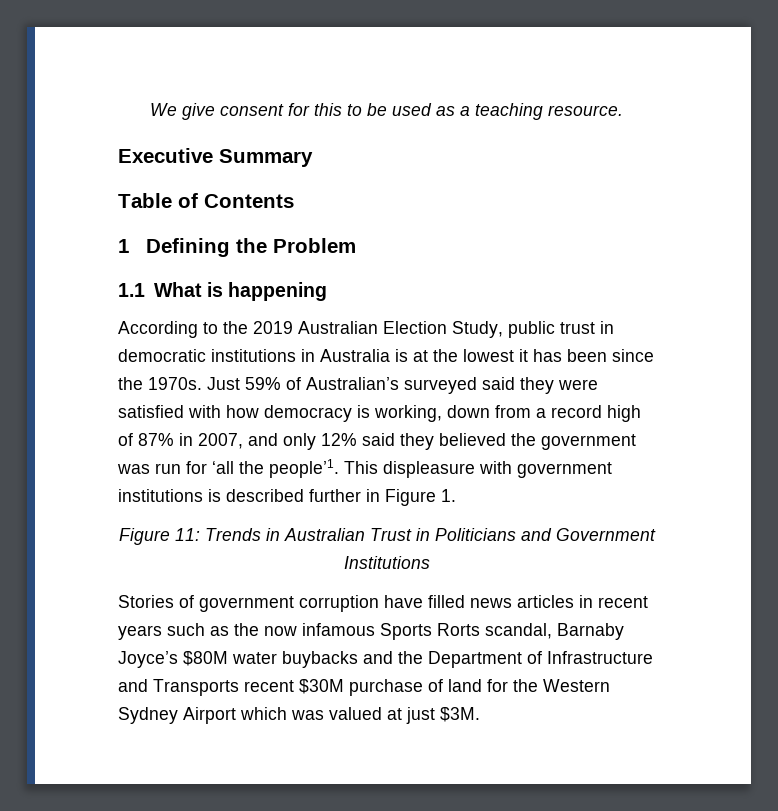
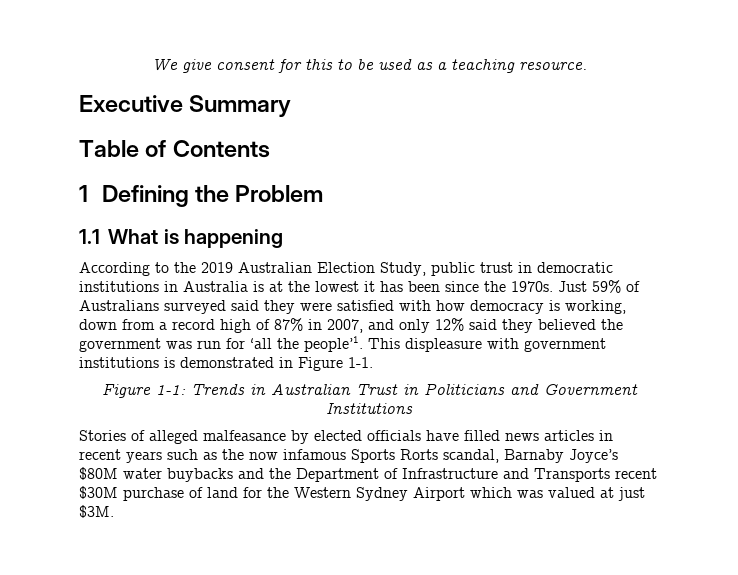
- Just 59% of Australian’s surveyed said they were satisfied with how democracy is working, down from a record high of 87% in 2007, and only 12% said they believed the government was run for ‘all the people’1.
+ Just 59% of Australians surveyed said they were satisfied with how democracy is working, down from a record high of 87% in 2007, and only 12% said they believed the government was run for ‘all the people’1.
- This displeasure with government institutions is described further in Figure 1.
- Figure 11: Trends in Australian Trust in Politicians and Government Institutions
+ This displeasure with government institutions is demonstrated in Figure 1-1.
+ Figure 1-1: Trends in Australian Trust in Politicians and Government Institutions
- Stories of government corruption have filled news articles in recent years such as the now infamous Sports Rorts scandal, Barnaby Joyce’s $80M water buybacks and the Department of Infrastructure and Transports recent $30M purchase of land for the Western Sydney Airport which was valued at just $3M.
+ Stories of alleged malfeasance by elected officials have filled news articles in recent years such as the now infamous Sports Rorts scandal, Barnaby Joyce’s $80M water buybacks and the Department of Infrastructure and Transports recent $30M purchase of land for the Western Sydney Airport which was valued at just $3M.

